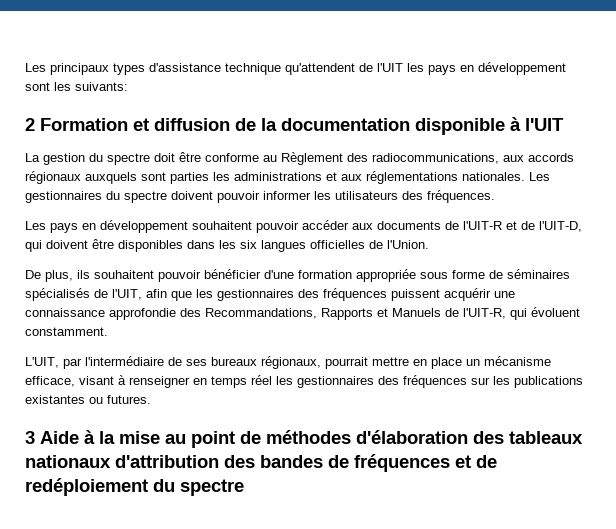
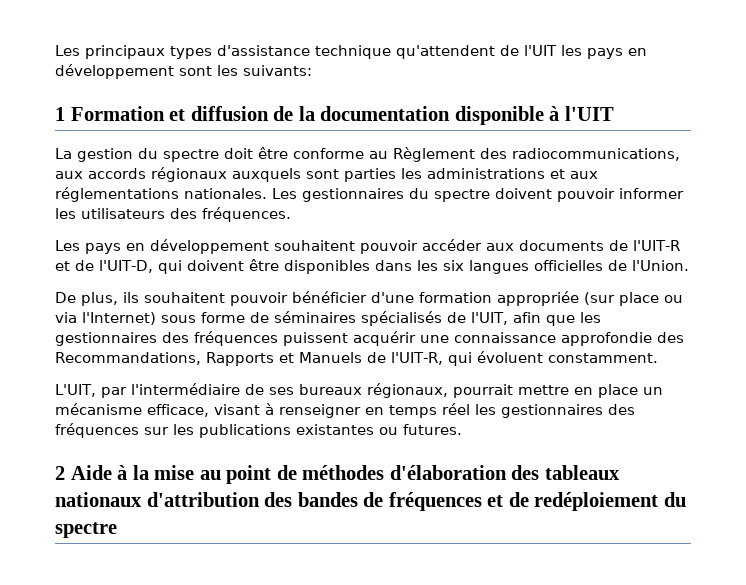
- 2 Formation et diffusion de la documentation disponible à l'UIT
+ 1 Formation et diffusion de la documentation disponible à l'UIT
- De plus, ils souhaitent pouvoir bénéficier d'une formation appropriée sous forme de séminaires spécialisés de l'UIT, afin que les gestionnaires des fréquences puissent acquérir une connaissance approfondie des Recommandations, Rapports et Manuels de l'UIT-R, qui évoluent constamment.
+ De plus, ils souhaitent pouvoir bénéficier d'une formation appropriée (sur place ou via l'Internet) sous forme de séminaires spécialisés de l'UIT, afin que les gestionnaires des fréquences puissent acquérir une connaissance approfondie des Recommandations, Rapports et Manuels de l'UIT-R, qui évoluent constamment.
- 3 Aide à la mise au point de méthodes d'élaboration des tableaux nationaux d'attribution des bandes de fréquences et de redéploiement du spectre
+ 2 Aide à la mise au point de méthodes d'élaboration des tableaux nationaux d'attribution des bandes de fréquences et de redéploiement du spectre

